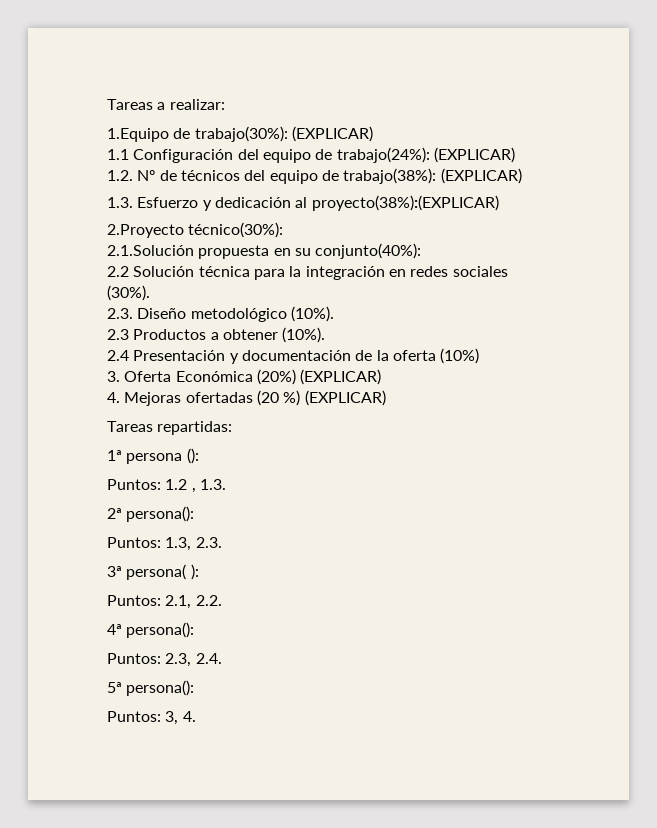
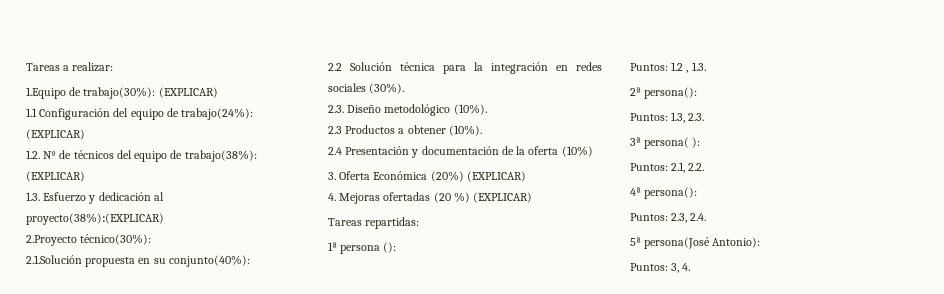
- 5ª persona():
+ 5ª persona(José Antonio):

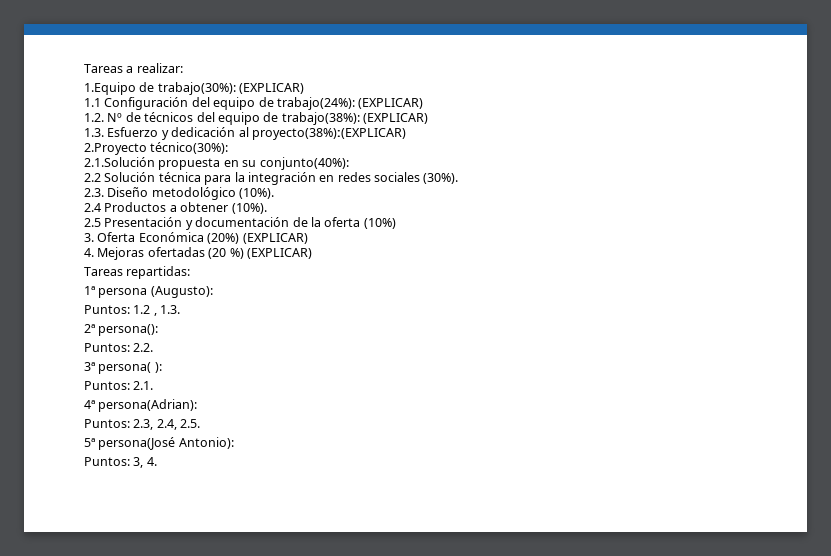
- 2.3 Productos a obtener (10%).
+ 2.4 Productos a obtener (10%).
- 2.4 Presentación y documentación de la oferta (10%)
+ 2.5 Presentación y documentación de la oferta (10%)
- 1ª persona ():
+ 1ª persona (Augusto):
- Puntos: 1.3, 2.3.
+ Puntos: 2.2.
- Puntos: 2.1, 2.2.
+ Puntos: 2.1.
- 4ª persona():
+ 4ª persona(Adrian):
- Puntos: 2.3, 2.4.
+ Puntos: 2.3, 2.4, 2.5.

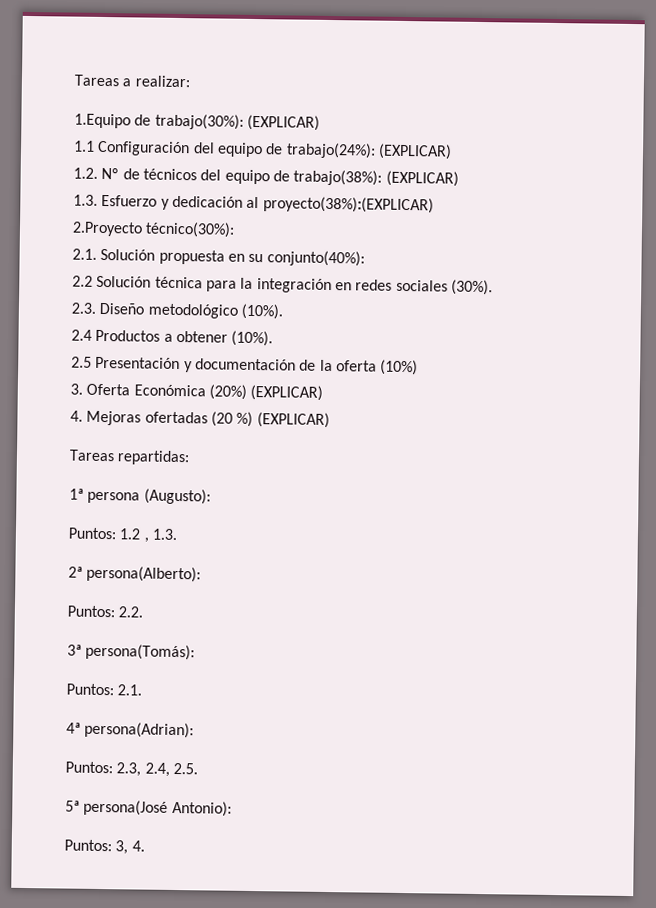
- 2.1.Solución propuesta en su conjunto(40%):
+ 2.1. Solución propuesta en su conjunto(40%):
- 2ª persona():
+ 2ª persona(Alberto):
- 3ª persona( ):
+ 3ª persona(Tomás):

